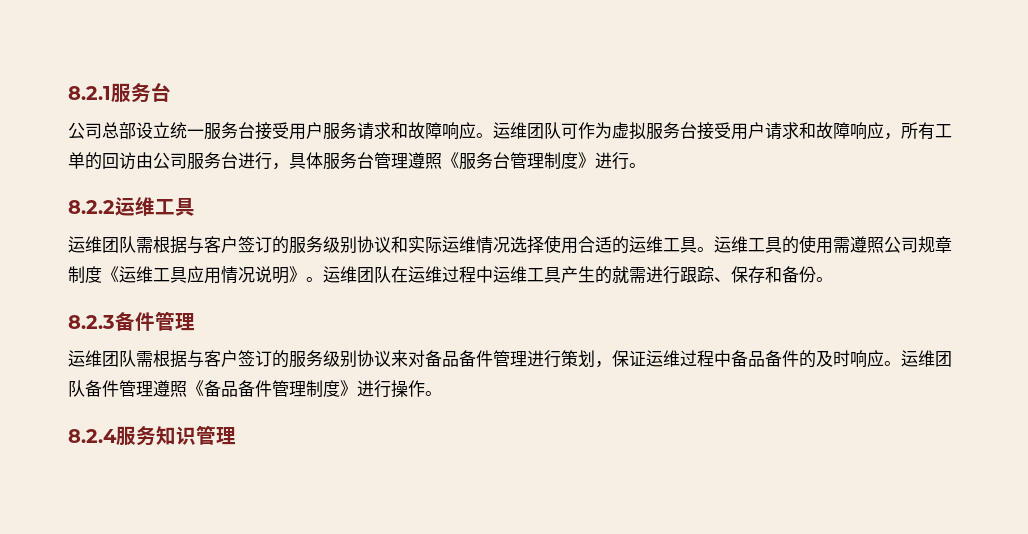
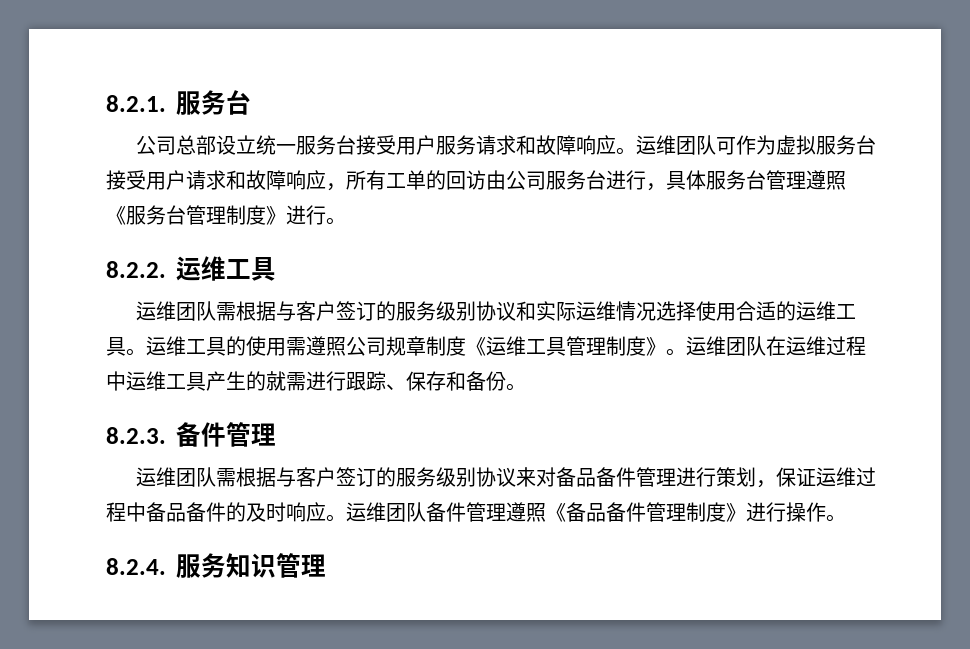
- 8.2.1服务台
+ 8.2.1.服务台
- 8.2.2运维工具
+ 8.2.2.运维工具
- 运维工具的使用需遵照公司规章制度《运维工具应用情况说明》。
+ 运维工具的使用需遵照公司规章制度《运维工具管理制度》。
- 8.2.3备件管理
+ 8.2.3.备件管理
- 8.2.4服务知识管理
+ 8.2.4.服务知识管理

